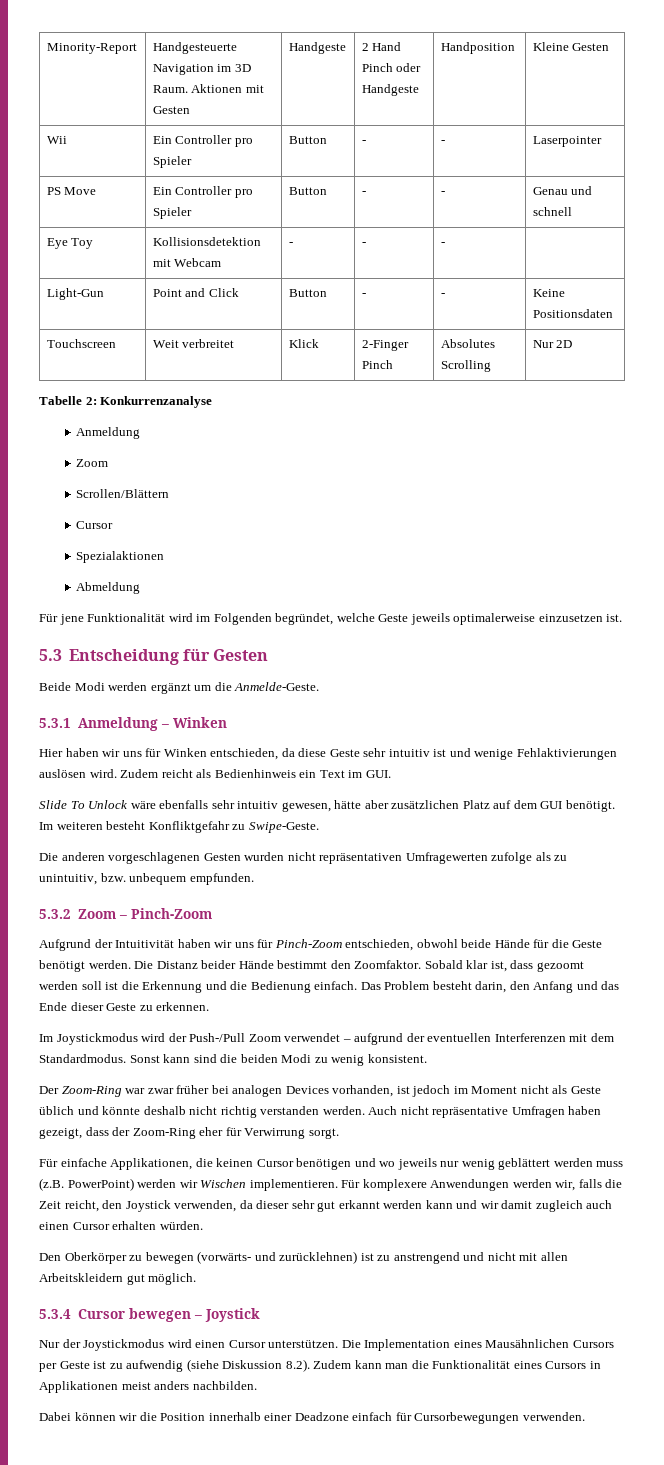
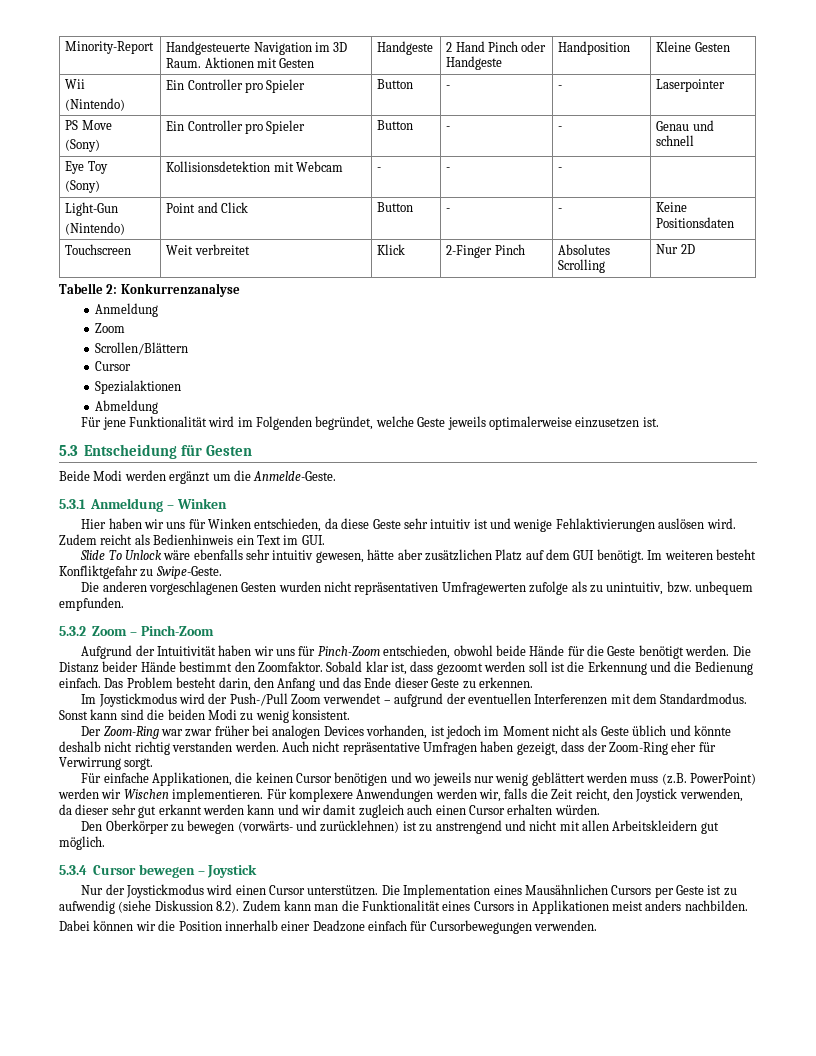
- Wii | Ein Controller pro Spieler | Button | - | - | Laserpointer
+ Wii
+ (Nintendo) | Ein Controller pro Spieler | Button | - | - | Laserpointer
- PS Move | Ein Controller pro Spieler | Button | - | - | Genau und schnell
+ PS Move
+ (Sony) | Ein Controller pro Spieler | Button | - | - | Genau und schnell
- Eye Toy | Kollisionsdetektion mit Webcam | - | - | - |
+ Eye Toy
+ (Sony) | Kollisionsdetektion mit Webcam | - | - | - |
- Light-Gun | Point and Click | Button | - | - | Keine Positionsdaten
+ Light-Gun
+ (Nintendo) | Point and Click | Button | - | - | Keine Positionsdaten

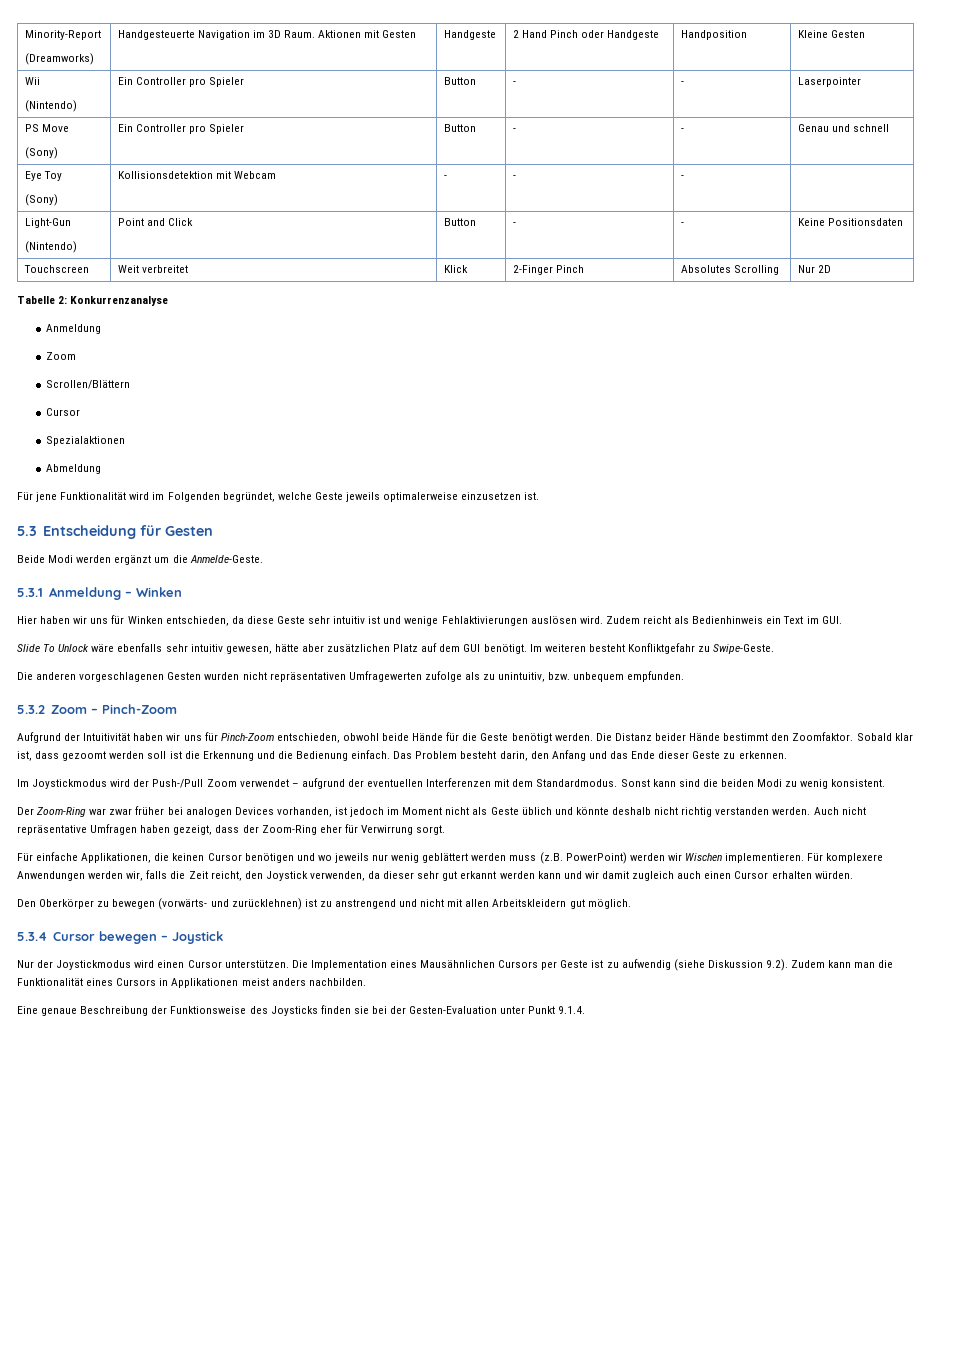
- Minority-Report | Handgesteuerte Navigation im 3D Raum. Aktionen mit Gesten | Handgeste | 2 Hand Pinch oder Handgeste | Handposition | Kleine Gesten
+ Minority-Report
+ (Dreamworks) | Handgesteuerte Navigation im 3D Raum. Aktionen mit Gesten | Handgeste | 2 Hand Pinch oder Handgeste | Handposition | Kleine Gesten
- Die Implementation eines Mausähnlichen Cursors per Geste ist zu aufwendig (siehe Diskussion 8.2). Zudem kann man die Funktionalität eines Cursors in Applikationen meist anders nachbilden.
+ Die Implementation eines Mausähnlichen Cursors per Geste ist zu aufwendig (siehe Diskussion 9.2). Zudem kann man die Funktionalität eines Cursors in Applikationen meist anders nachbilden.
- Dabei können wir die Position innerhalb einer Deadzone einfach für Cursorbewegungen verwenden.
+ Eine genaue Beschreibung der Funktionsweise des Joysticks finden sie bei der Gesten-Evaluation unter Punkt 9.1.4.

